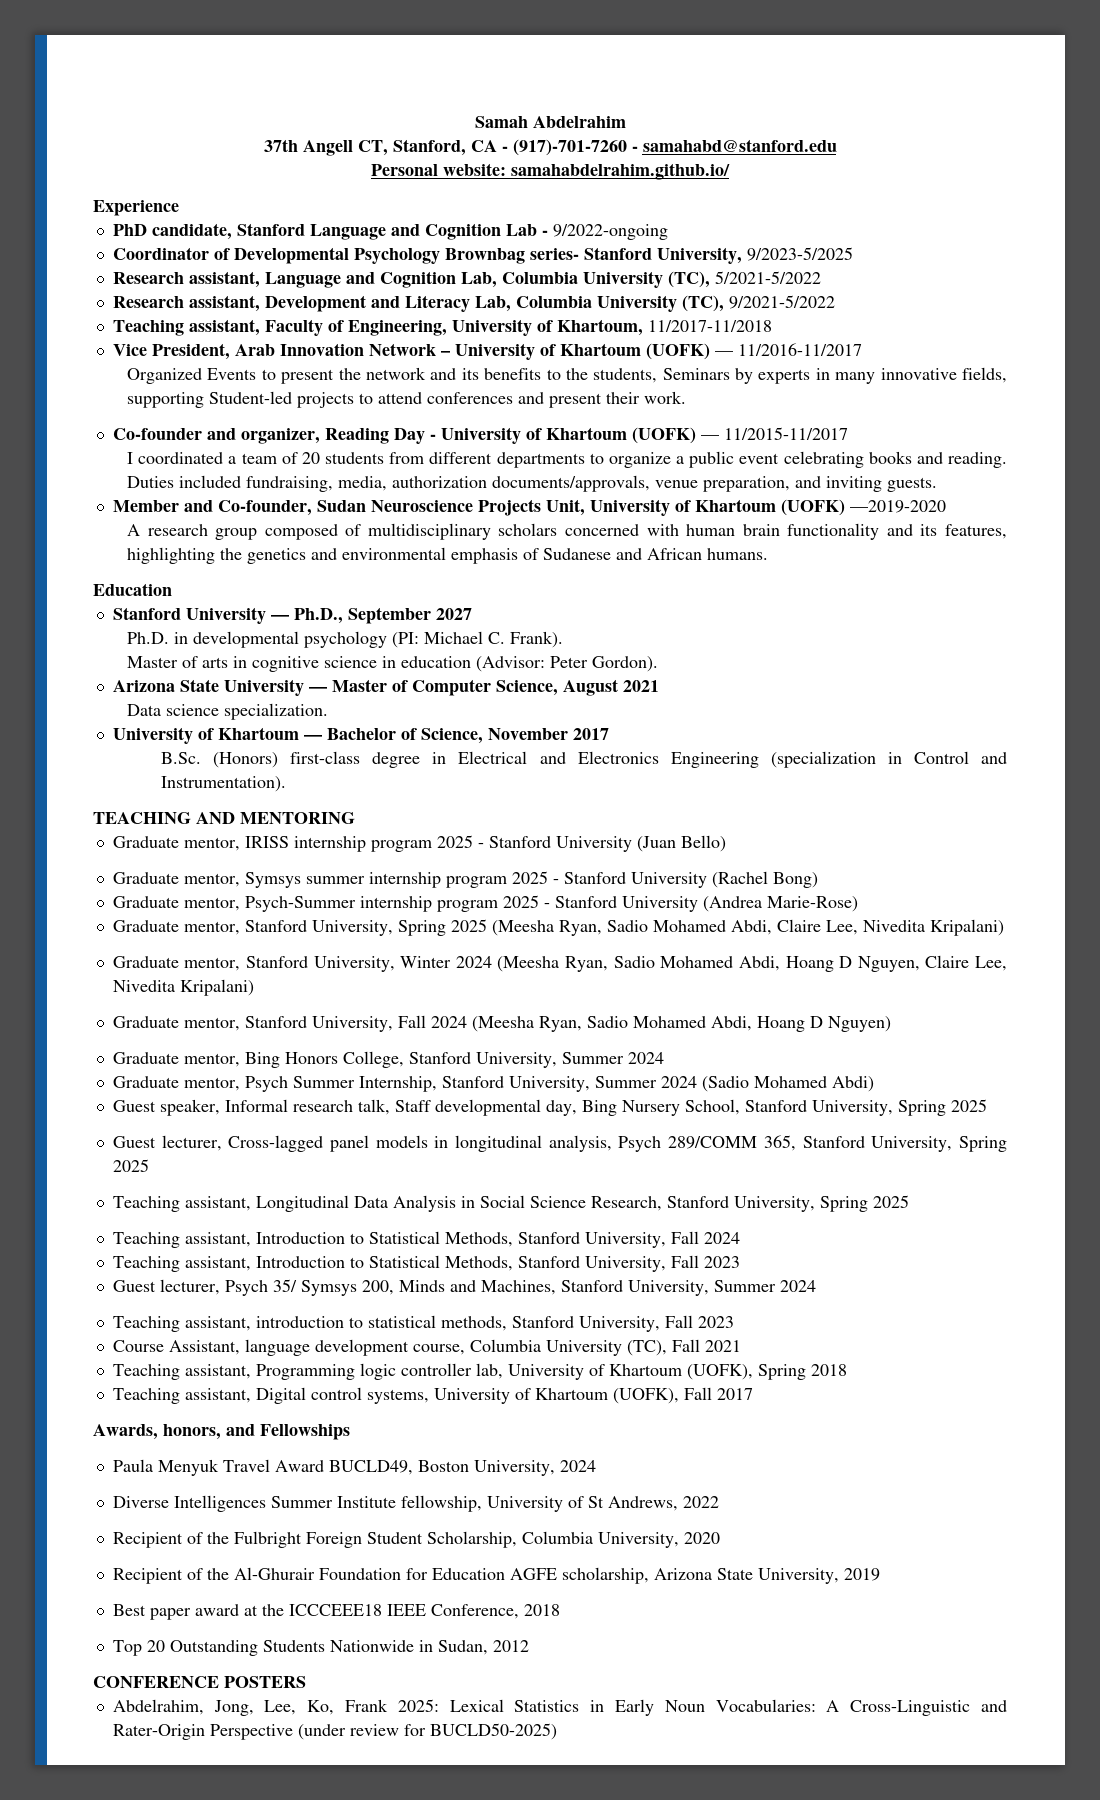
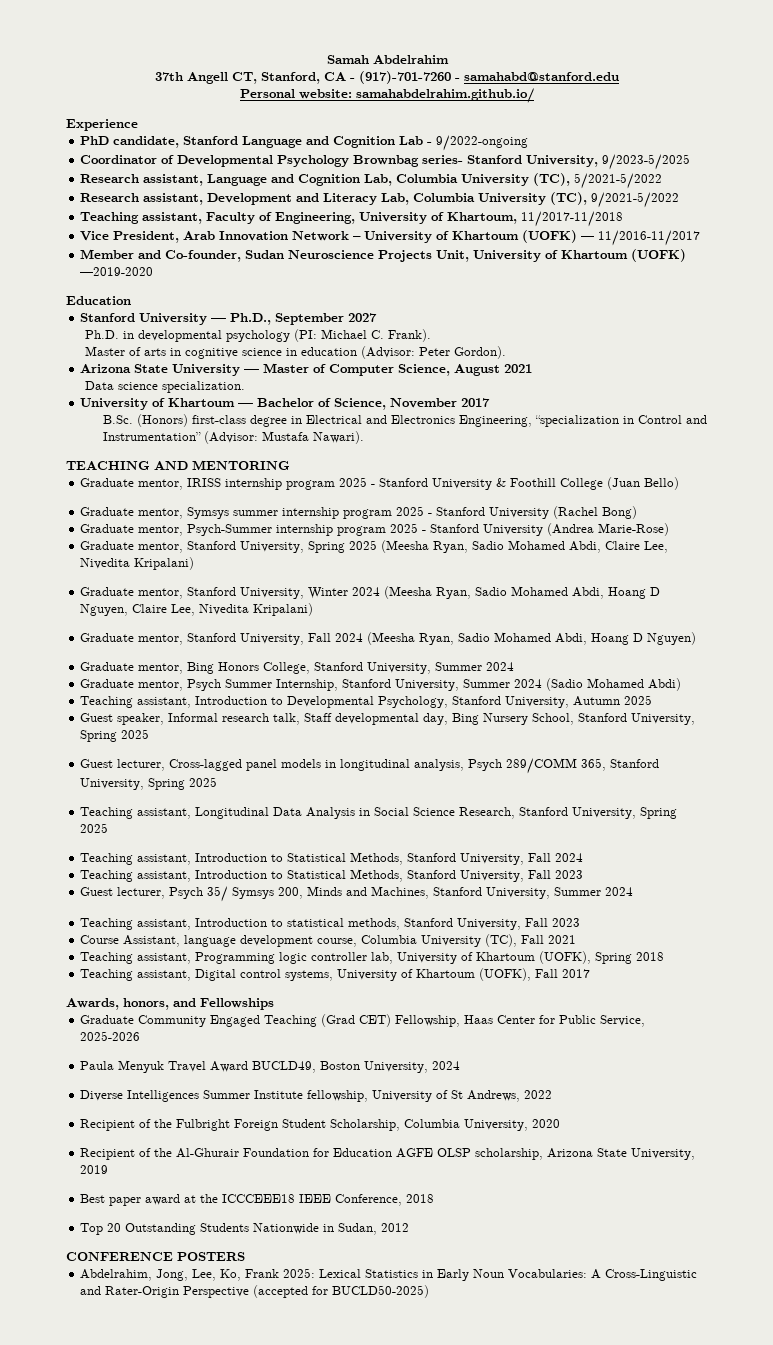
- Organized Events to present the network and its benefits to the students, Seminars by experts in many innovative fields, supporting Student-led projects to attend conferences and present their work.
- Co-founder and organizer, Reading Day - University of Khartoum (UOFK) — 11/2015-11/2017
- I coordinated a team of 20 students from different departments to organize a public event celebrating books and reading. Duties included fundraising, media, authorization documents/approvals, venue preparation, and inviting guests.
- A research group composed of multidisciplinary scholars concerned with human brain functionality and its features, highlighting the genetics and environmental emphasis of Sudanese and African humans.
- B.Sc. (Honors) first-class degree in Electrical and Electronics Engineering (specialization in Control and Instrumentation).
+ B.Sc. (Honors) first-class degree in Electrical and Electronics Engineering, “specialization in Control and Instrumentation” (Advisor: Mustafa Nawari).
- Graduate mentor, IRISS internship program 2025 - Stanford University (Juan Bello)
+ Graduate mentor, IRISS internship program 2025 - Stanford University & Foothill College (Juan Bello)
+ Teaching assistant, Introduction to Developmental Psychology, Stanford University, Autumn 2025
- Teaching assistant, introduction to statistical methods, Stanford University, Fall 2023
+ Teaching assistant, Introduction to statistical methods, Stanford University, Fall 2023
+ Graduate Community Engaged Teaching (Grad CET) Fellowship, Haas Center for Public Service, 2025-2026
- Recipient of the Al-Ghurair Foundation for Education AGFE scholarship, Arizona State University, 2019
+ Recipient of the Al-Ghurair Foundation for Education AGFE OLSP scholarship, Arizona State University, 2019
- Abdelrahim, Jong, Lee, Ko, Frank 2025: Lexical Statistics in Early Noun Vocabularies: A Cross-Linguistic and Rater-Origin Perspective (under review for BUCLD50-2025)
+ Abdelrahim, Jong, Lee, Ko, Frank 2025: Lexical Statistics in Early Noun Vocabularies: A Cross-Linguistic and Rater-Origin Perspective (accepted for BUCLD50-2025)

